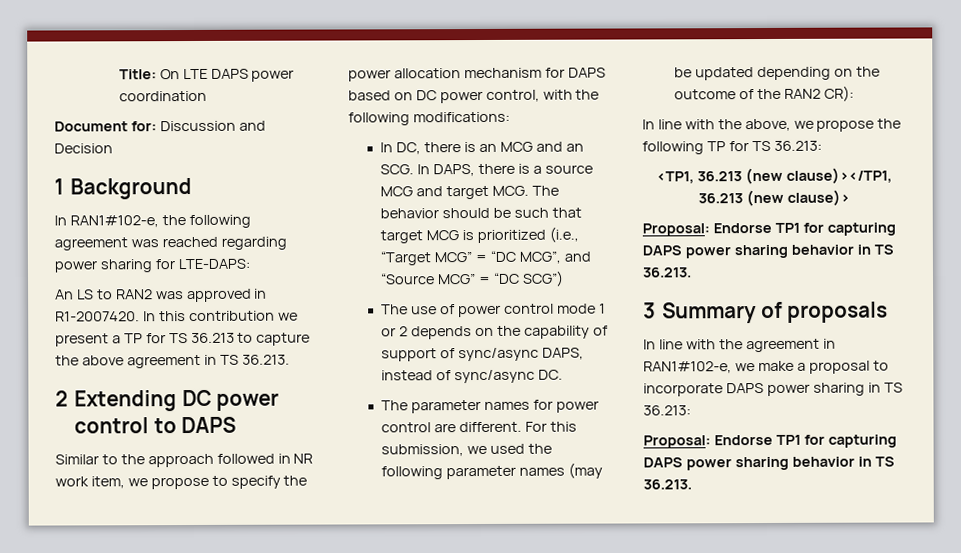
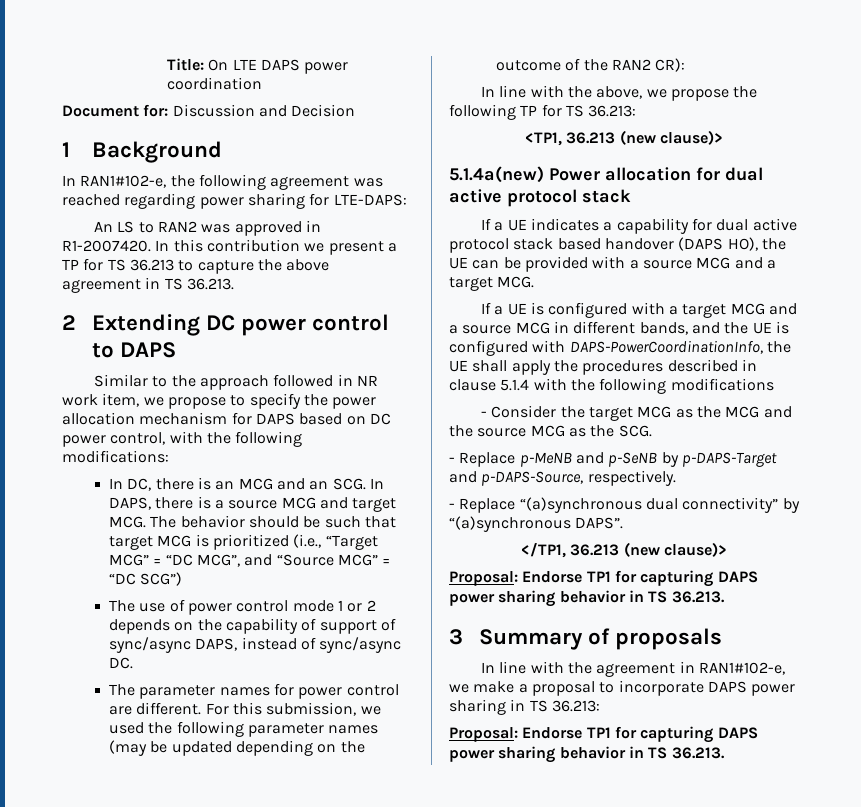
- <TP1, 36.213 (new clause)></TP1, 36.213 (new clause)>
+ <TP1, 36.213 (new clause)>
+ 5.1.4a(new) Power allocation for dual active protocol stack
+ If a UE indicates a capability for dual active protocol stack based handover (DAPS HO), the UE can be provided with a source MCG and a target MCG.
+ If a UE is configured with a target MCG and a source MCG in different bands, and the UE is configured with DAPS-PowerCoordinationInfo, the UE shall apply the procedures described in clause 5.1.4 with the following modifications
+ - Consider the target MCG as the MCG and the source MCG as the SCG.
+ - Replace p-MeNB and p-SeNB by p-DAPS-Target and p-DAPS-Source, respectively.
+ - Replace “(a)synchronous dual connectivity” by “(a)synchronous DAPS”.
+ </TP1, 36.213 (new clause)>

